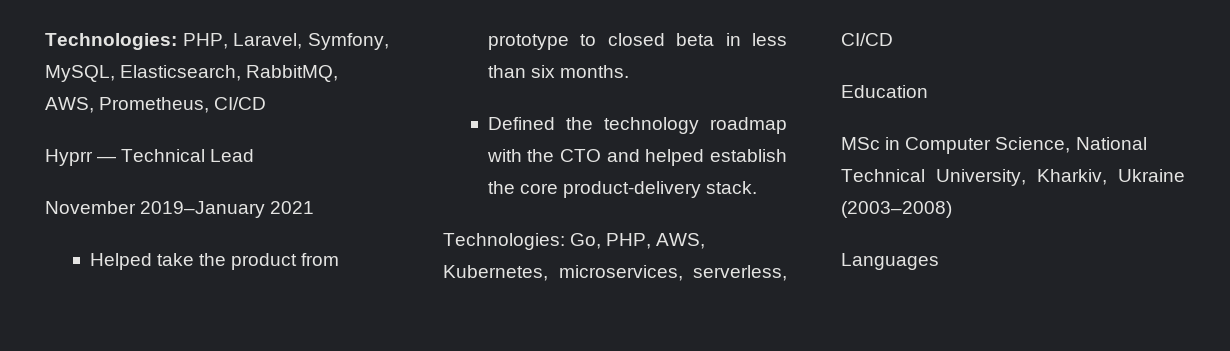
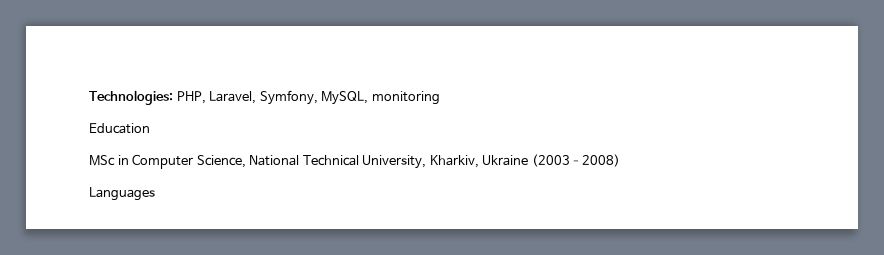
- Technologies: PHP, Laravel, Symfony, MySQL, Elasticsearch, RabbitMQ, AWS, Prometheus, CI/CD
- Hyprr — Technical Lead
- November 2019–January 2021
- Helped take the product from prototype to closed beta in less than six months.
- Defined the technology roadmap with the CTO and helped establish the core product-delivery stack.
- Technologies: Go, PHP, AWS, Kubernetes, microservices, serverless, CI/CD
+ Technologies: PHP, Laravel, Symfony, MySQL, monitoring

